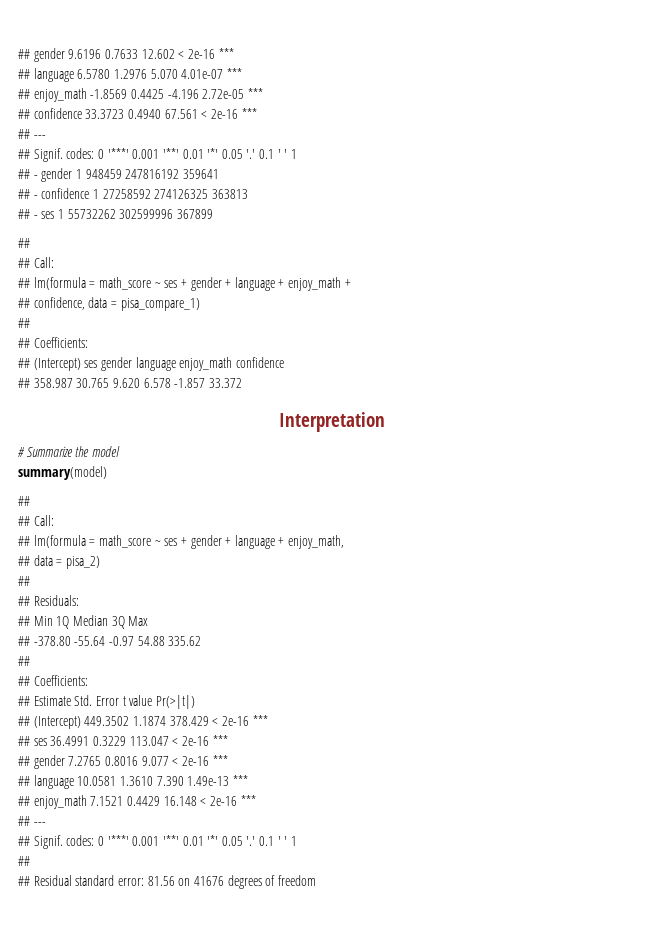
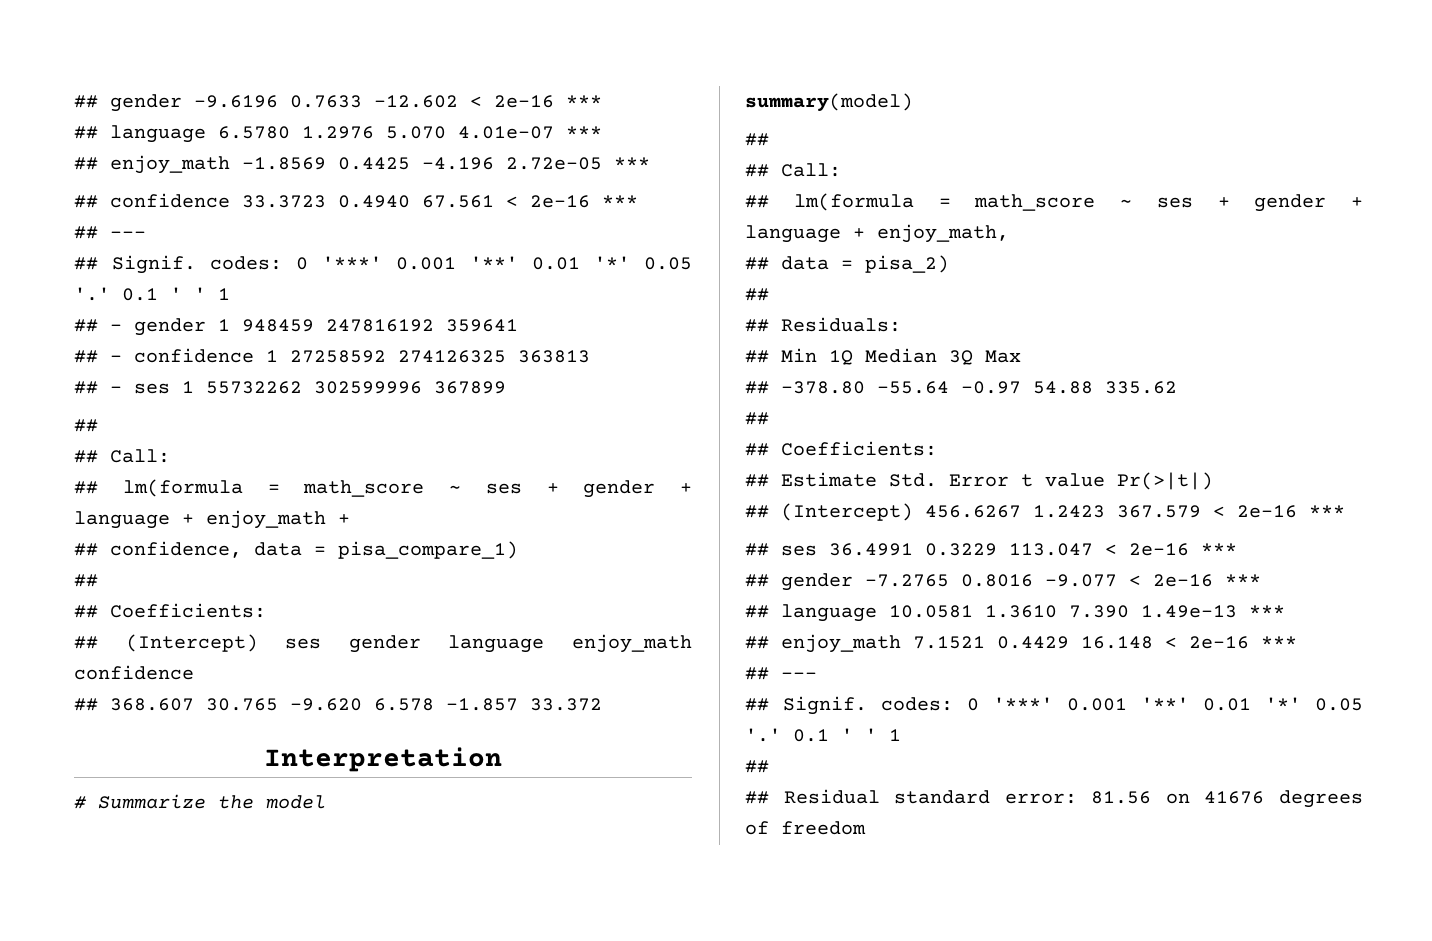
- ## gender 9.6196 0.7633 12.602 < 2e-16 ***
+ ## gender -9.6196 0.7633 -12.602 < 2e-16 ***
- ## 358.987 30.765 9.620 6.578 -1.857 33.372
+ ## 368.607 30.765 -9.620 6.578 -1.857 33.372
- ## (Intercept) 449.3502 1.1874 378.429 < 2e-16 ***
+ ## (Intercept) 456.6267 1.2423 367.579 < 2e-16 ***
- ## gender 7.2765 0.8016 9.077 < 2e-16 ***
+ ## gender -7.2765 0.8016 -9.077 < 2e-16 ***

